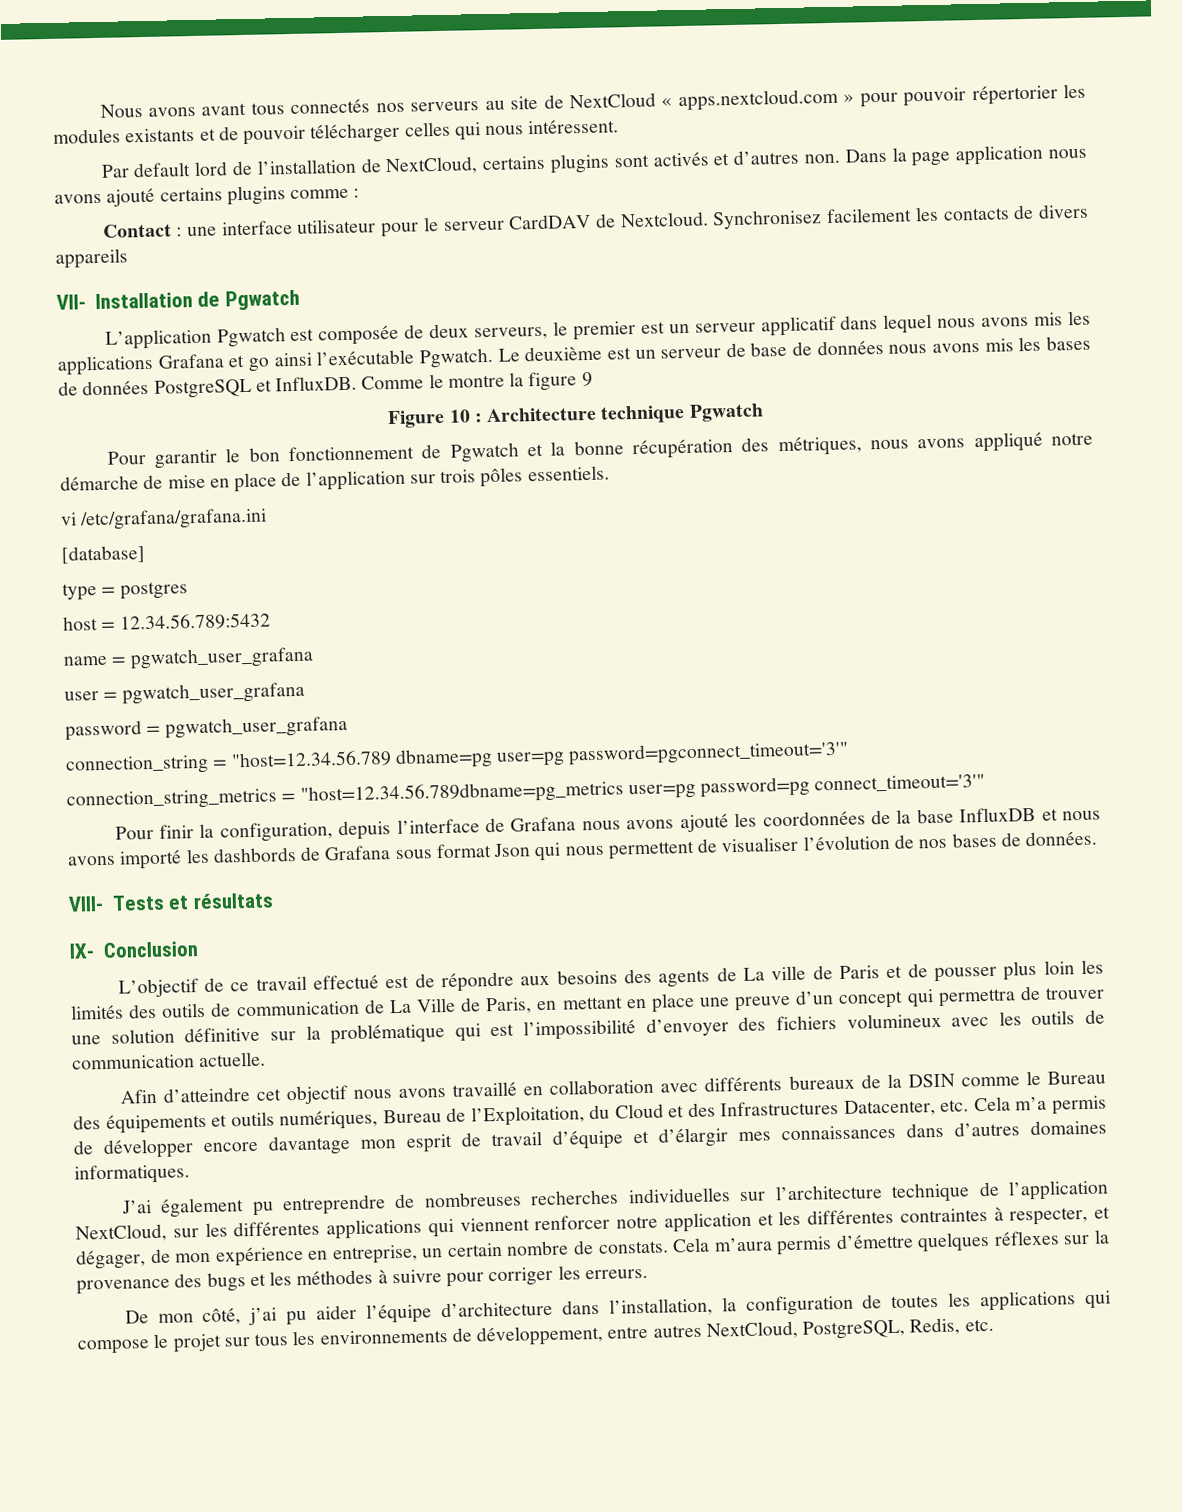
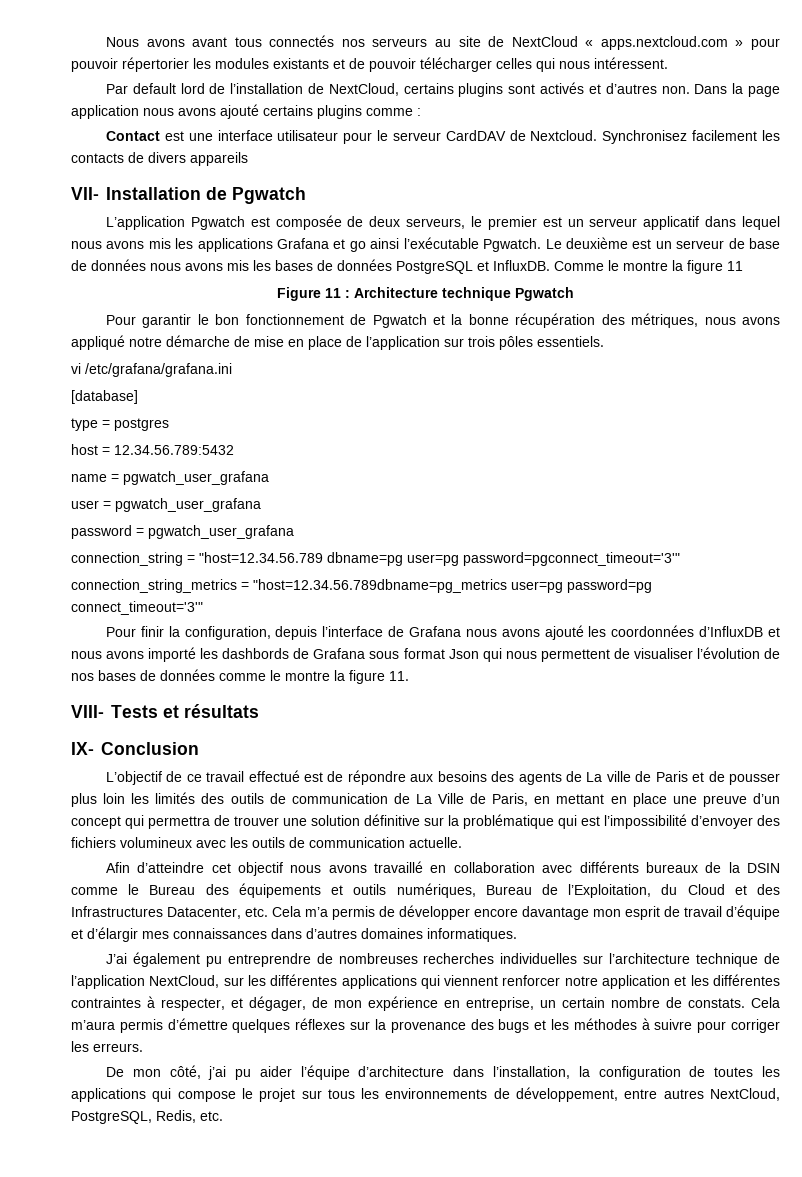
- Contact : une interface utilisateur pour le serveur CardDAV de Nextcloud.
+ Contact est une interface utilisateur pour le serveur CardDAV de Nextcloud.
- Comme le montre la figure 9
+ Comme le montre la figure 11
- Figure 10 : Architecture technique Pgwatch
+ Figure 11 : Architecture technique Pgwatch
- Pour finir la configuration, depuis l’interface de Grafana nous avons ajouté les coordonnées de la base InfluxDB et nous avons importé les dashbords de Grafana sous format Json qui nous permettent de visualiser l’évolution de nos bases de données.
+ Pour finir la configuration, depuis l’interface de Grafana nous avons ajouté les coordonnées d’InfluxDB et nous avons importé les dashbords de Grafana sous format Json qui nous permettent de visualiser l’évolution de nos bases de données comme le montre la figure 11.

